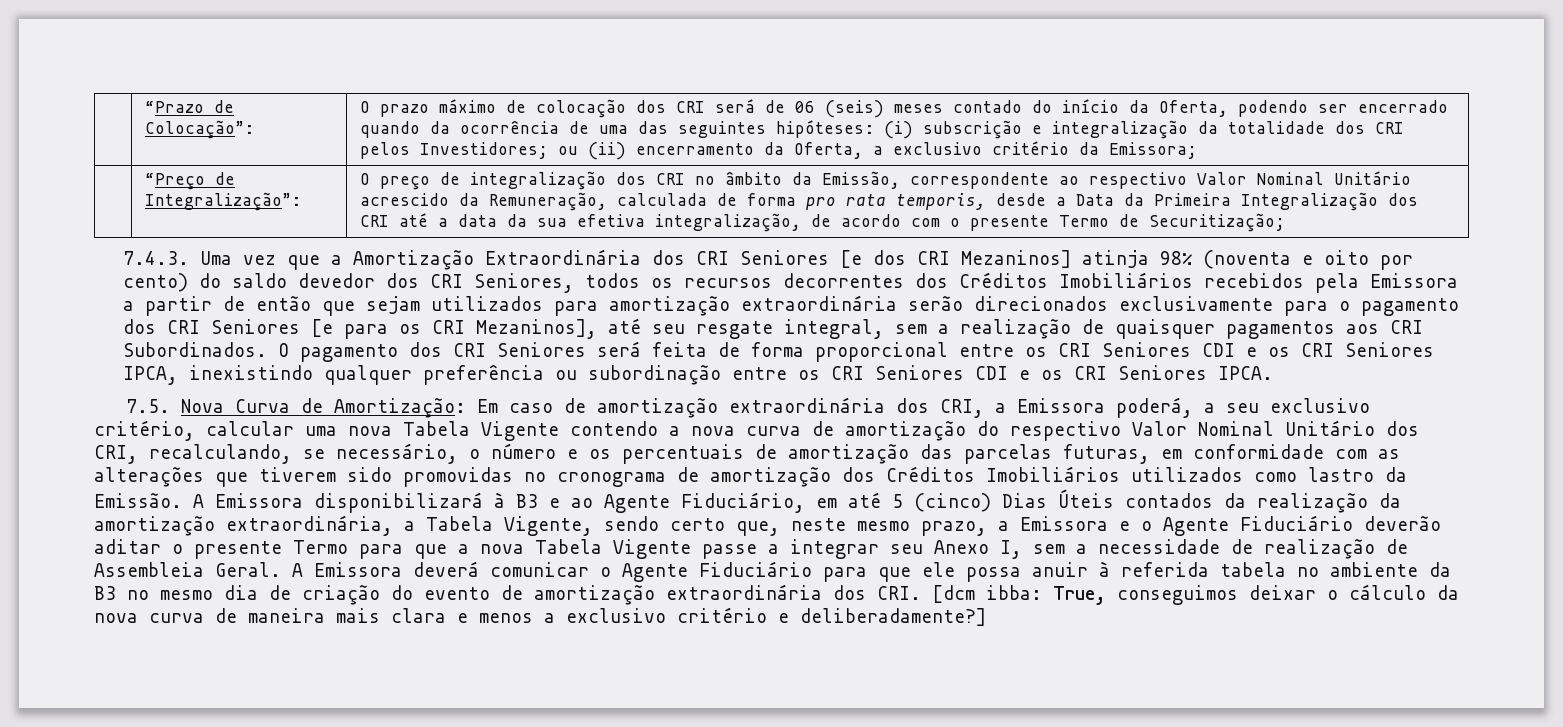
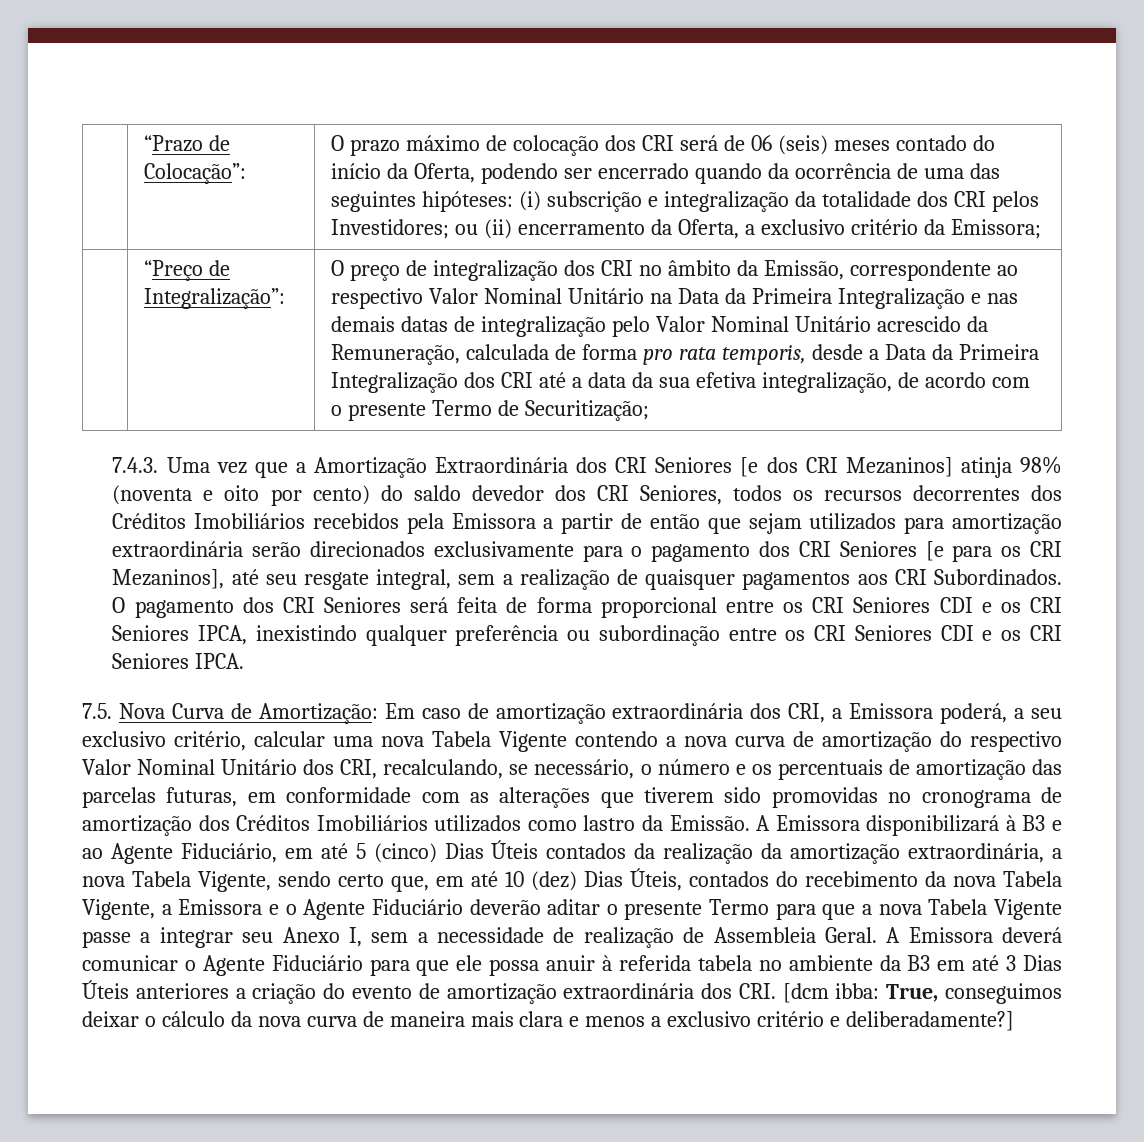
- O preço de integralização dos CRI no âmbito da Emissão, correspondente ao respectivo Valor Nominal Unitário acrescido da Remuneração, calculada de forma pro rata temporis, desde a Data da Primeira Integralização dos CRI até a data da sua efetiva integralização, de acordo com o presente Termo de Securitização;
+ O preço de integralização dos CRI no âmbito da Emissão, correspondente ao respectivo Valor Nominal Unitário na Data da Primeira Integralização e nas demais datas de integralização pelo Valor Nominal Unitário acrescido da Remuneração, calculada de forma pro rata temporis, desde a Data da Primeira Integralização dos CRI até a data da sua efetiva integralização, de acordo com o presente Termo de Securitização;
- A Emissora disponibilizará à B3 e ao Agente Fiduciário, em até 5 (cinco) Dias Úteis contados da realização da amortização extraordinária, a Tabela Vigente, sendo certo que, neste mesmo prazo, a Emissora e o Agente Fiduciário deverão aditar o presente Termo para que a nova Tabela Vigente passe a integrar seu Anexo I, sem a necessidade de realização de Assembleia Geral.
+ A Emissora disponibilizará à B3 e ao Agente Fiduciário, em até 5 (cinco) Dias Úteis contados da realização da amortização extraordinária, a nova Tabela Vigente, sendo certo que, em até 10 (dez) Dias Úteis, contados do recebimento da nova Tabela Vigente, a Emissora e o Agente Fiduciário deverão aditar o presente Termo para que a nova Tabela Vigente passe a integrar seu Anexo I, sem a necessidade de realização de Assembleia Geral.
- A Emissora deverá comunicar o Agente Fiduciário para que ele possa anuir à referida tabela no ambiente da B3 no mesmo dia de criação do evento de amortização extraordinária dos CRI. [dcm ibba: True, conseguimos deixar o cálculo da nova curva de maneira mais clara e menos a exclusivo critério e deliberadamente?]
+ A Emissora deverá comunicar o Agente Fiduciário para que ele possa anuir à referida tabela no ambiente da B3 em até 3 Dias Úteis anteriores a criação do evento de amortização extraordinária dos CRI. [dcm ibba: True, conseguimos deixar o cálculo da nova curva de maneira mais clara e menos a exclusivo critério e deliberadamente?]

